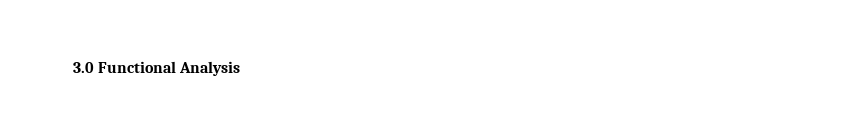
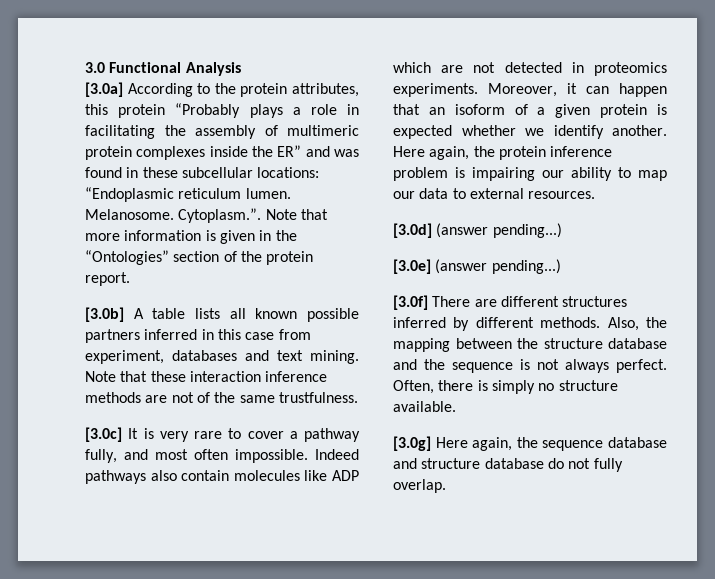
+ [3.0a] According to the protein attributes, this protein “Probably plays a role in facilitating the assembly of multimeric protein complexes inside the ER” and was found in these subcellular locations: “Endoplasmic reticulum lumen. Melanosome. Cytoplasm.”. Note that more information is given in the “Ontologies” section of the protein report.
+ [3.0b] A table lists all known possible partners inferred in this case from experiment, databases and text mining. Note that these interaction inference methods are not of the same trustfulness.
+ [3.0c] It is very rare to cover a pathway fully, and most often impossible. Indeed pathways also contain molecules like ADP which are not detected in proteomics experiments. Moreover, it can happen that an isoform of a given protein is expected whether we identify another. Here again, the protein inference problem is impairing our ability to map our data to external resources.
+ [3.0d] (answer pending...)
+ [3.0e] (answer pending...)
+ [3.0f] There are different structures inferred by different methods. Also, the mapping between the structure database and the sequence is not always perfect. Often, there is simply no structure available.
+ [3.0g] Here again, the sequence database and structure database do not fully overlap.

